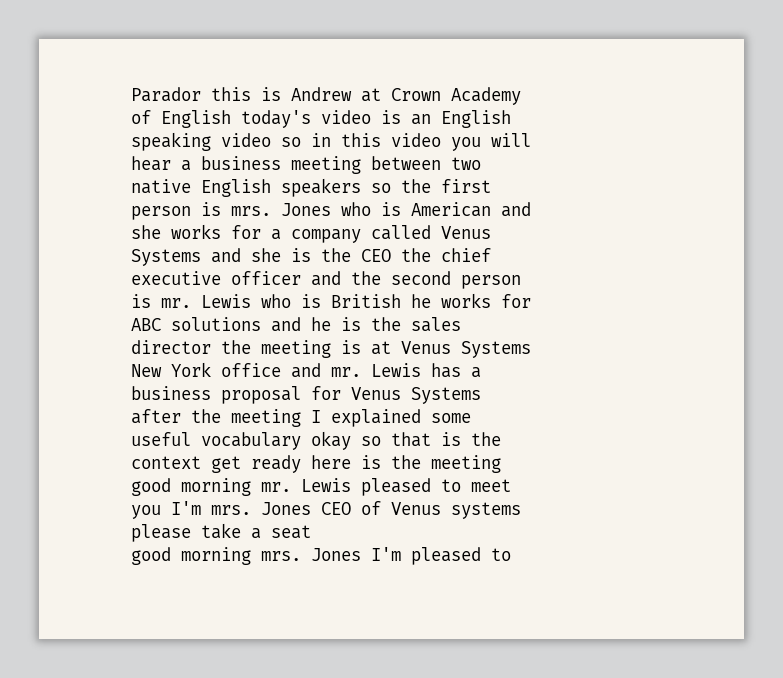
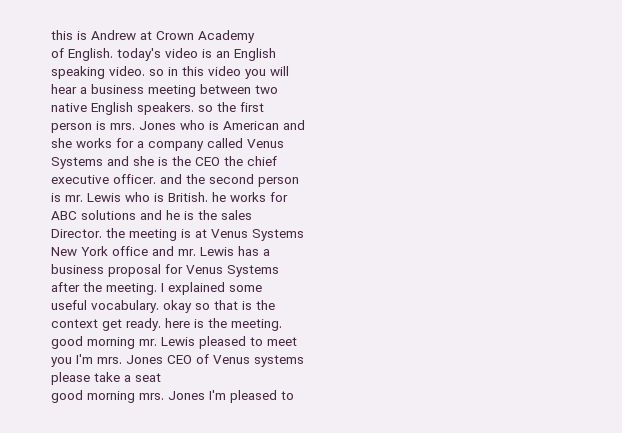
- Parador this is Andrew at Crown Academy
+ this is Andrew at Crown Academy
- of English today's video is an English
+ of English. today's video is an English
- speaking video so in this video you will
+ speaking video. so in this video you will
- native English speakers so the first
+ native English speakers. so the first
- executive officer and the second person
+ executive officer. and the second person
- Lewis who is British he works for
+ Lewis who is British. he works for
- director the meeting is at Venus Systems
+ Director. the meeting is at Venus Systems
- after the meeting I explained some
+ after the meeting. I explained some
- useful vocabulary okay so that is the
+ useful vocabulary. okay so that is the
- context get ready here is the meeting
+ context get ready. here is the meeting.

